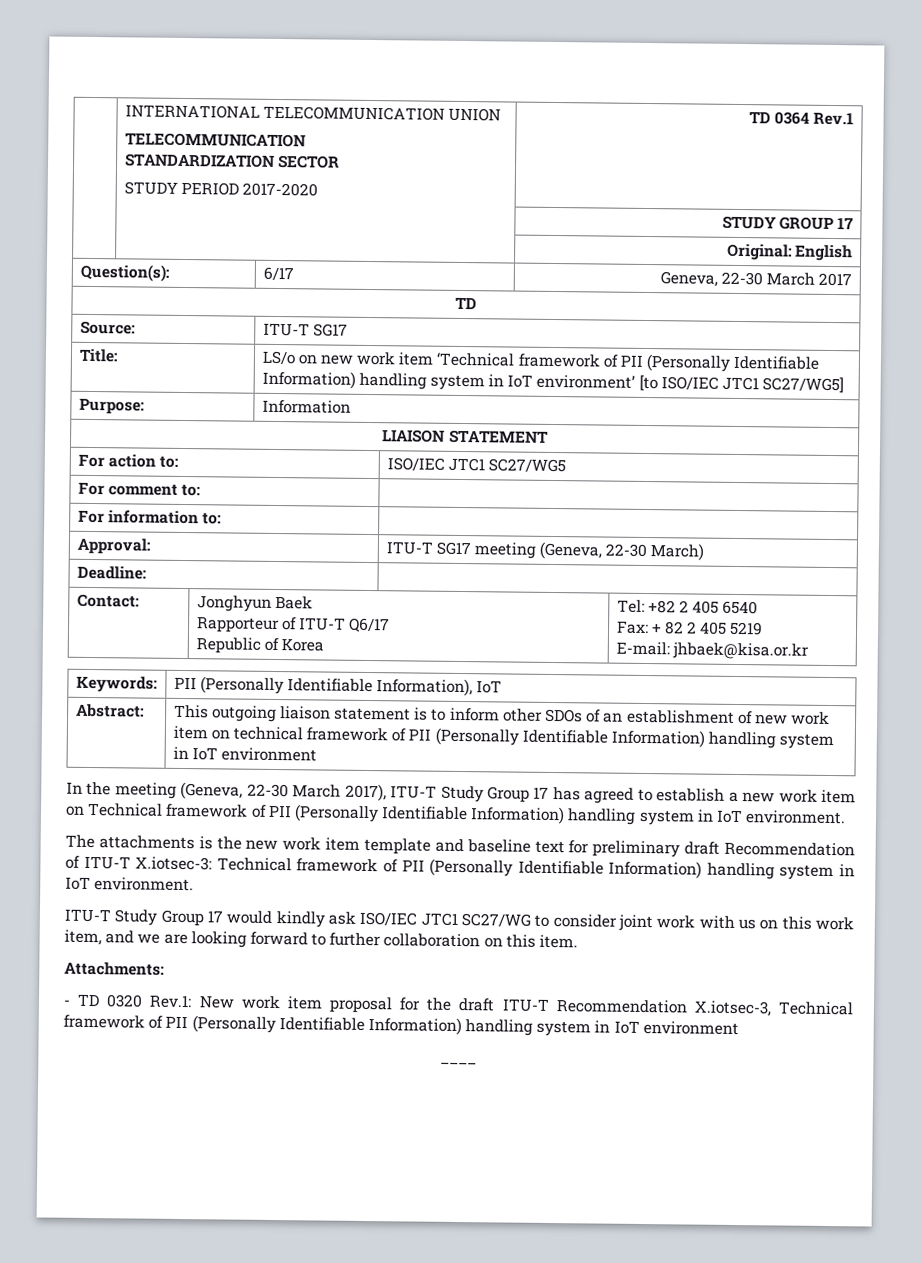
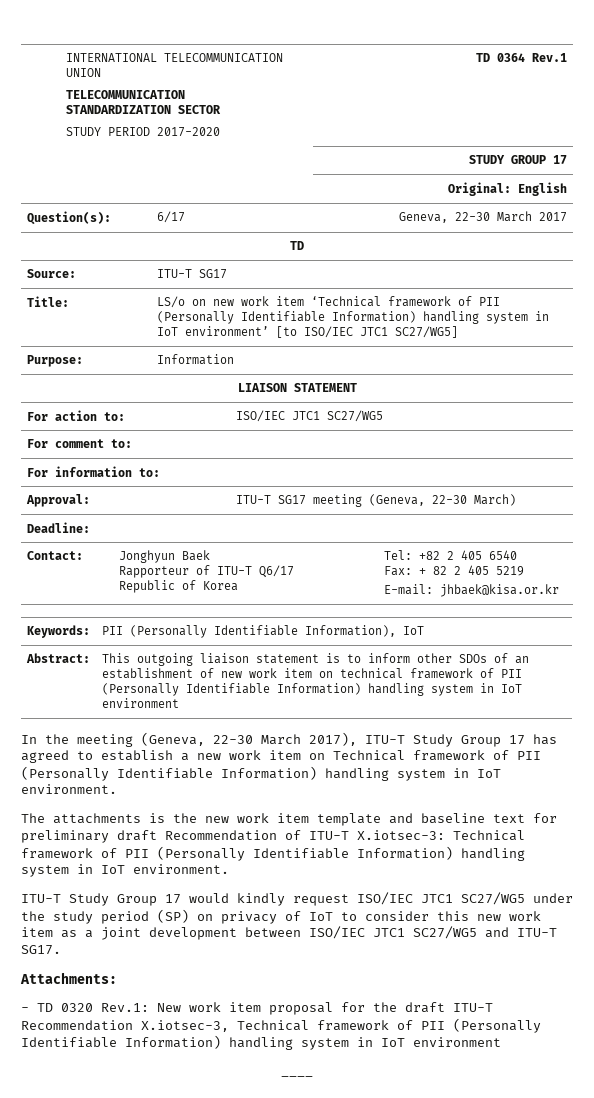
- ITU-T Study Group 17 would kindly ask ISO/IEC JTC1 SC27/WG to consider joint work with us on this work item, and we are looking forward to further collaboration on this item.
+ ITU-T Study Group 17 would kindly request ISO/IEC JTC1 SC27/WG5 under the study period (SP) on privacy of IoT to consider this new work item as a joint development between ISO/IEC JTC1 SC27/WG5 and ITU-T SG17.

